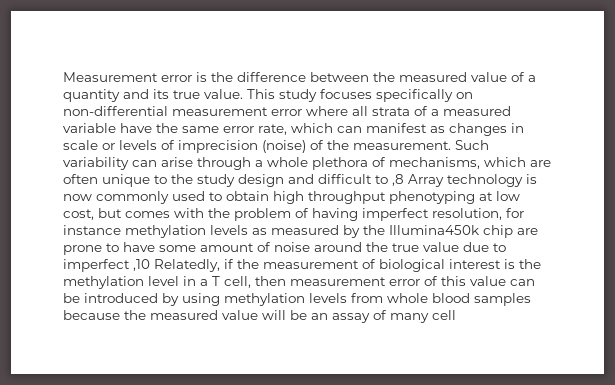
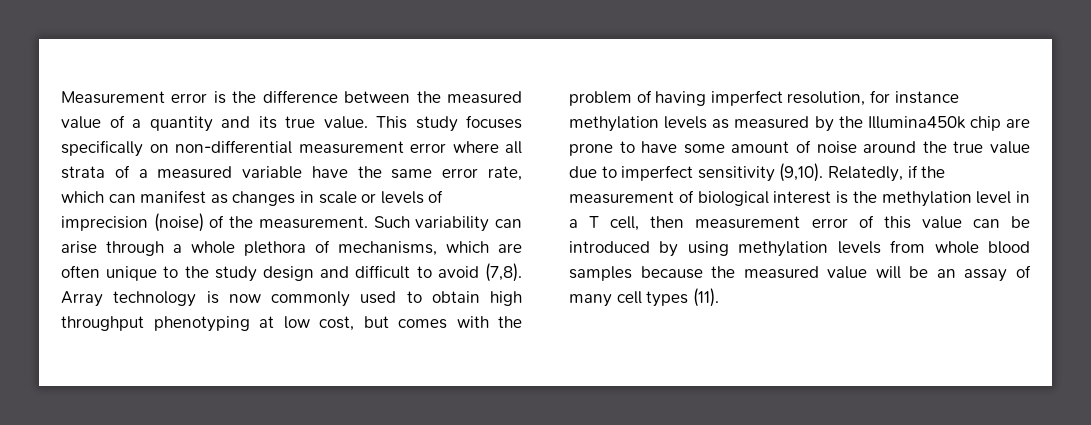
- Such variability can arise through a whole plethora of mechanisms, which are often unique to the study design and difficult to ,8 Array technology is now commonly used to obtain high throughput phenotyping at low cost, but comes with the problem of having imperfect resolution, for instance methylation levels as measured by the Illumina450k chip are prone to have some amount of noise around the true value due to imperfect ,10 Relatedly, if the measurement of biological interest is the methylation level in a T cell, then measurement error of this value can be introduced by using methylation levels from whole blood samples because the measured value will be an assay of many cell
+ Such variability can arise through a whole plethora of mechanisms, which are often unique to the study design and difficult to avoid (7,8). Array technology is now commonly used to obtain high throughput phenotyping at low cost, but comes with the problem of having imperfect resolution, for instance methylation levels as measured by the Illumina450k chip are prone to have some amount of noise around the true value due to imperfect sensitivity (9,10). Relatedly, if the measurement of biological interest is the methylation level in a T cell, then measurement error of this value can be introduced by using methylation levels from whole blood samples because the measured value will be an assay of many cell types (11).

